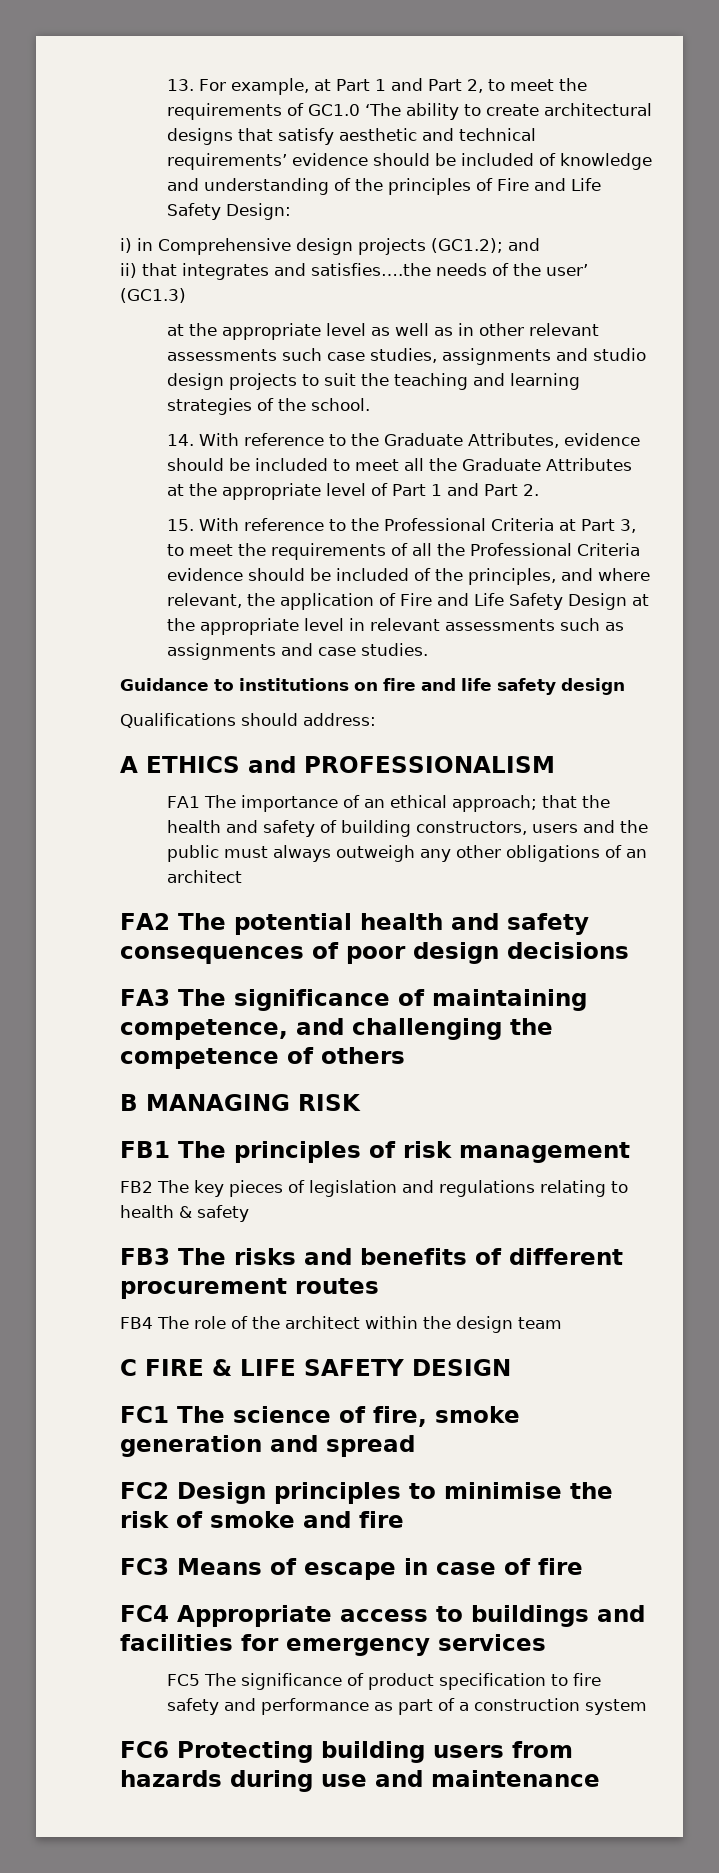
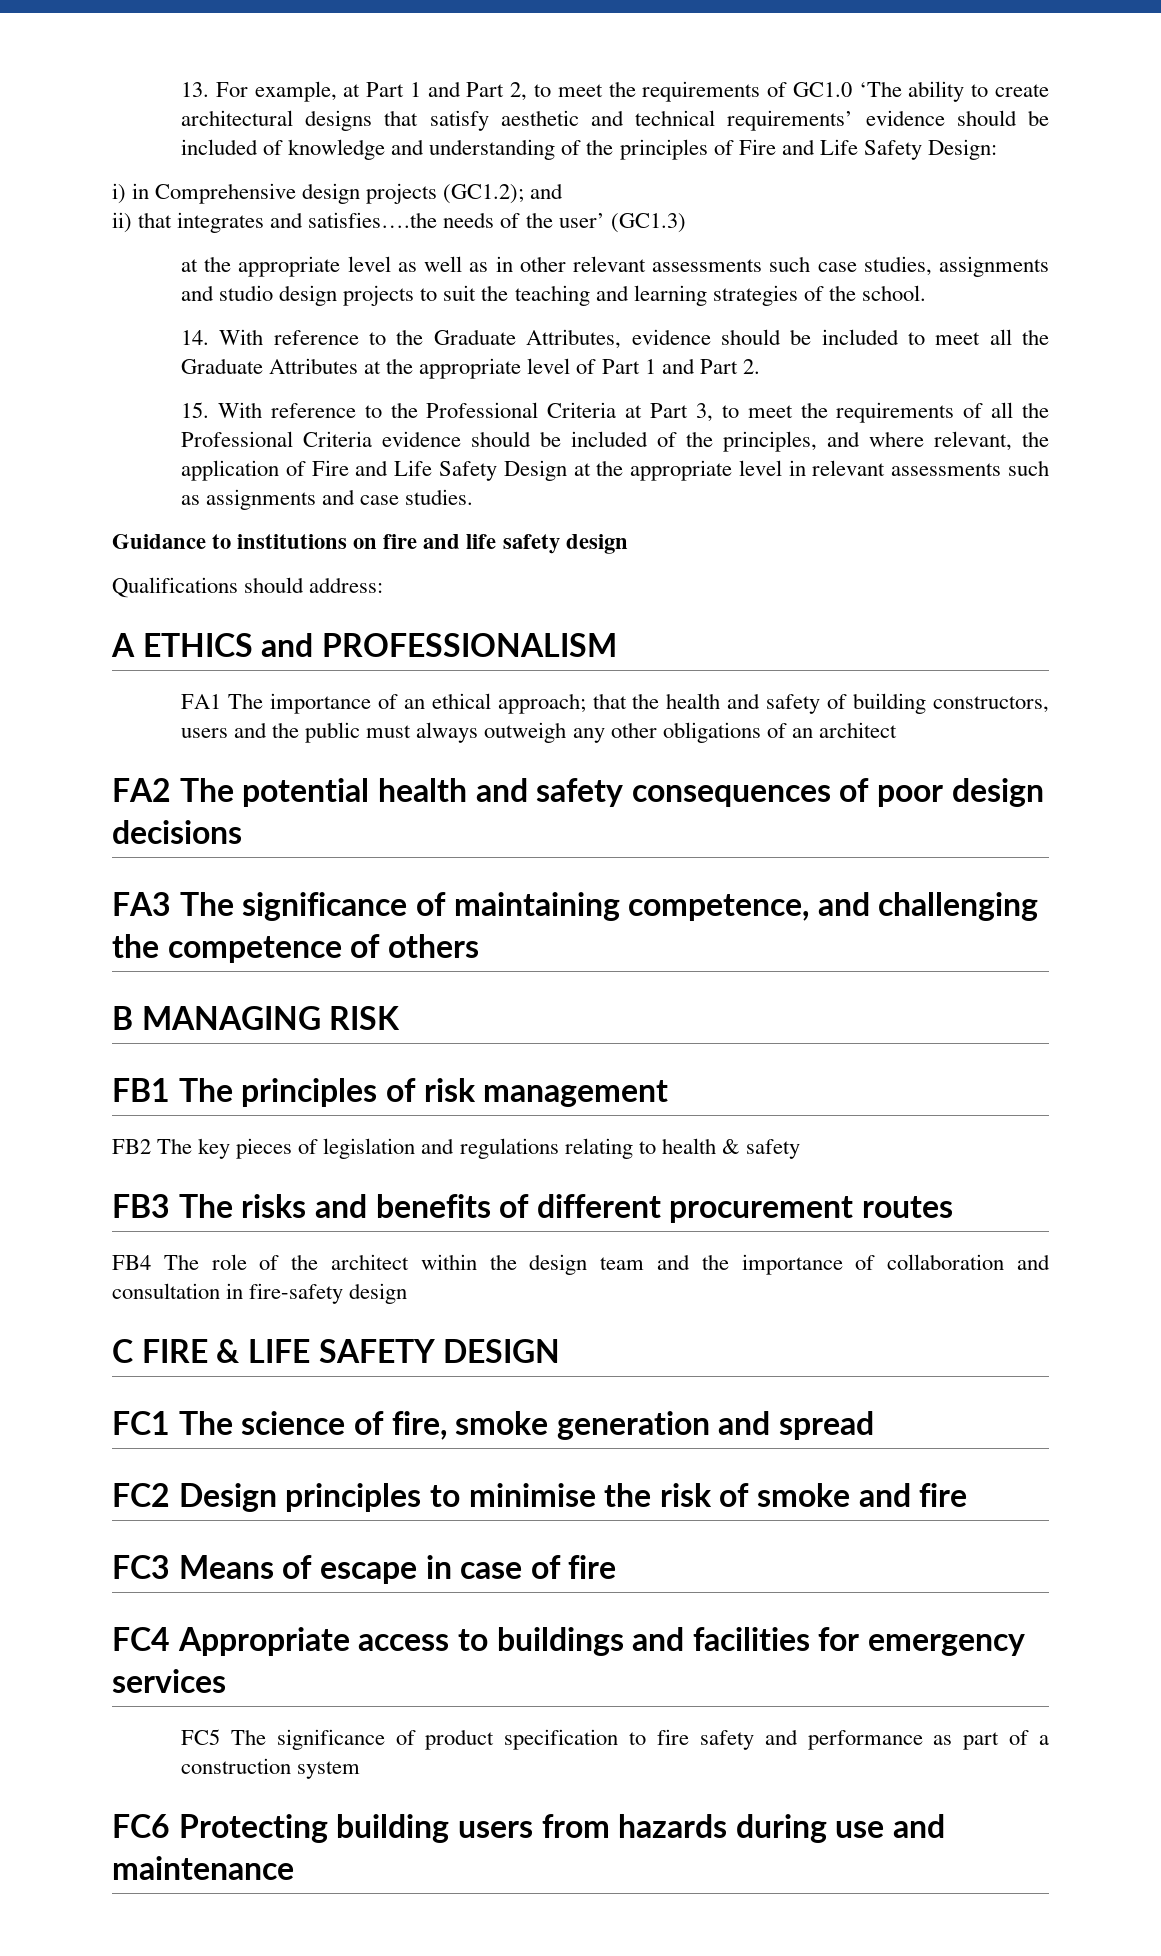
- FB4 The role of the architect within the design team
+ FB4 The role of the architect within the design team and the importance of collaboration and consultation in fire-safety design

